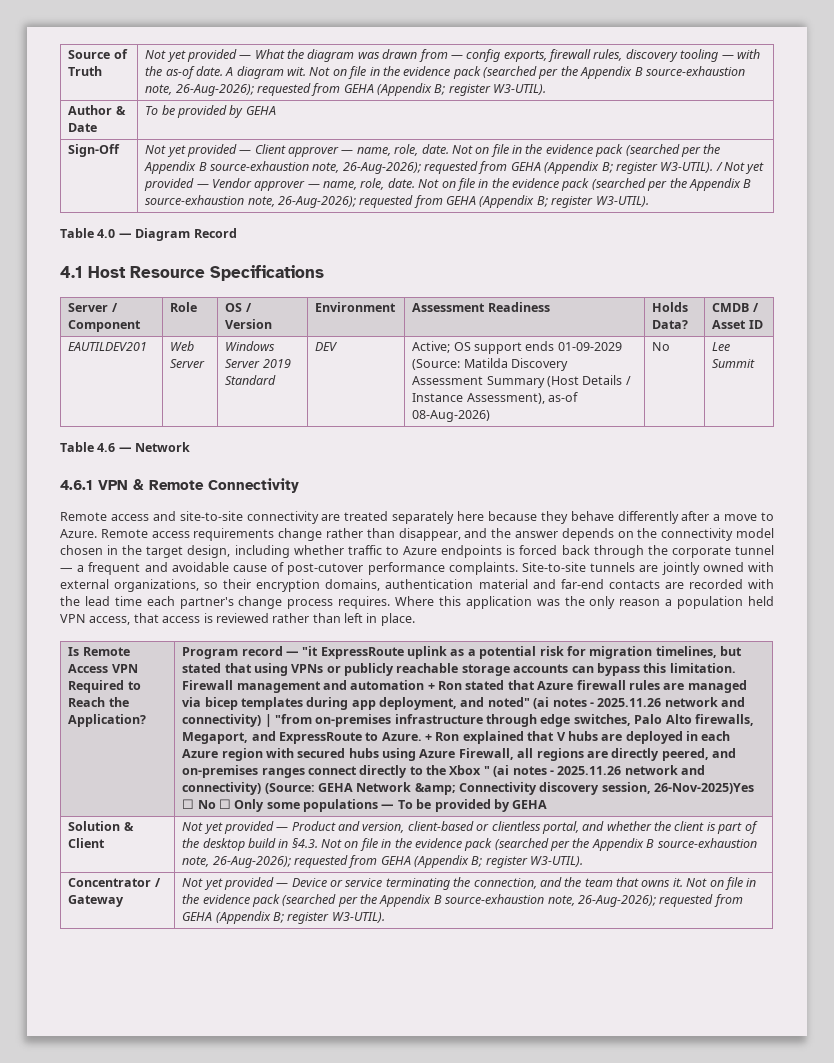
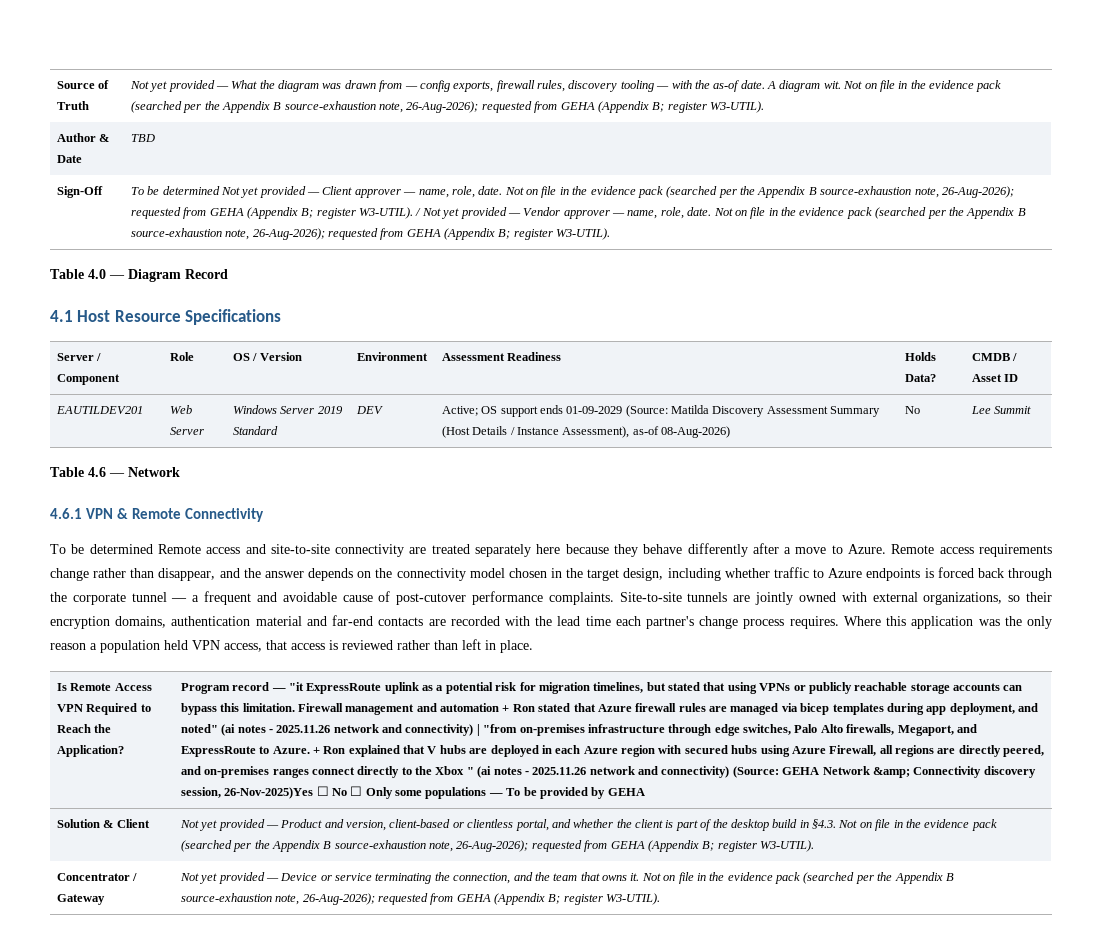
- Author & Date | To be provided by GEHA
- Sign-Off | Not yet provided — Client approver — name, role, date.
+ Author & Date | TBD
+ Sign-Off | To be determined Not yet provided — Client approver — name, role, date.
- Remote access and site-to-site connectivity are treated separately here because they behave differently after a move to Azure.
+ To be determined Remote access and site-to-site connectivity are treated separately here because they behave differently after a move to Azure.

